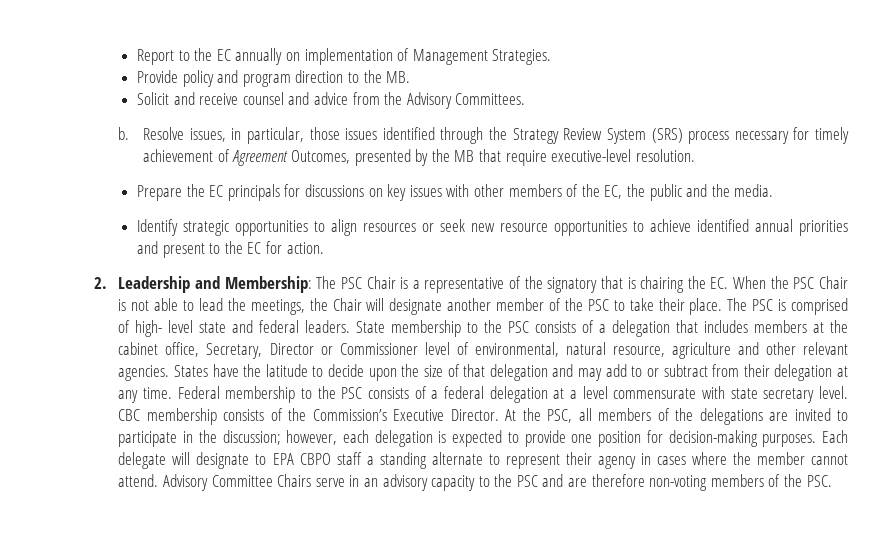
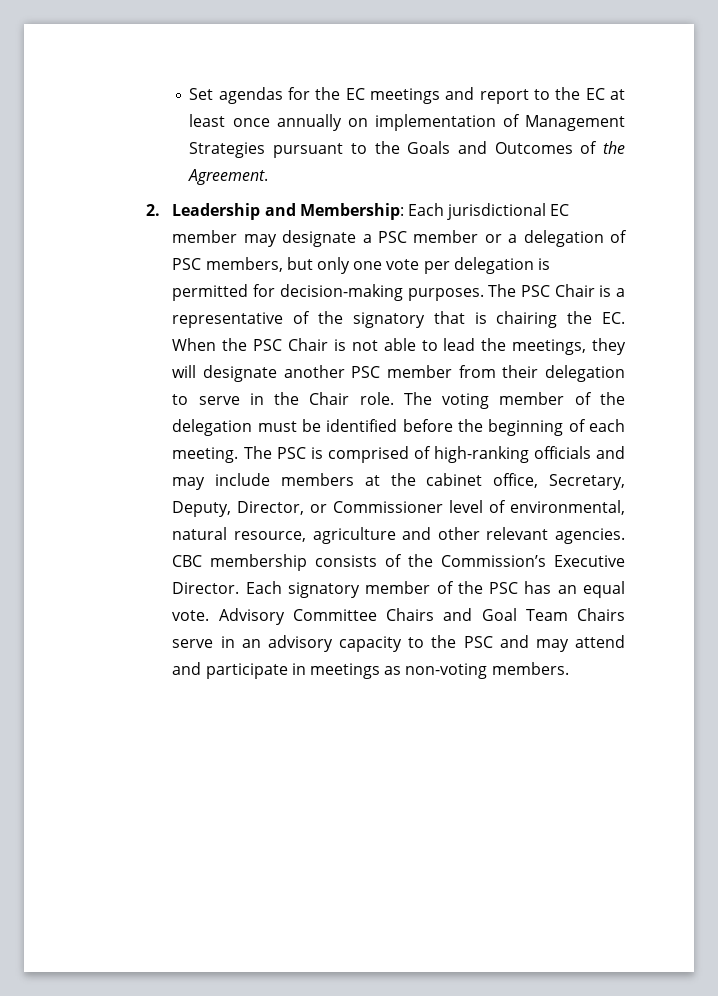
- Report to the EC annually on implementation of Management Strategies.
- Provide policy and program direction to the MB.
- Solicit and receive counsel and advice from the Advisory Committees.
- b. Resolve issues, in particular, those issues identified through the Strategy Review System (SRS) process necessary for timely achievement of Agreement Outcomes, presented by the MB that require executive-level resolution.
- Prepare the EC principals for discussions on key issues with other members of the EC, the public and the media.
- Identify strategic opportunities to align resources or seek new resource opportunities to achieve identified annual priorities and present to the EC for action.
- 2. Leadership and Membership: The PSC Chair is a representative of the signatory that is chairing the EC. When the PSC Chair is not able to lead the meetings, the Chair will designate another member of the PSC to take their place.
+ Set agendas for the EC meetings and report to the EC at least once annually on implementation of Management Strategies pursuant to the Goals and Outcomes of the Agreement.
+ 2. Leadership and Membership: Each jurisdictional EC member may designate a PSC member or a delegation of PSC members, but only one vote per delegation is permitted for decision-making purposes. The PSC Chair is a representative of the signatory that is chairing the EC. When the PSC Chair is not able to lead the meetings, they will designate another PSC member from their delegation to serve in the Chair role. The voting member of the delegation must be identified before the beginning of each meeting.
- The PSC is comprised of high- level state and federal leaders. State membership to the PSC consists of a delegation that includes members at the cabinet office, Secretary, Director or Commissioner level of environmental, natural resource, agriculture and other relevant agencies.
+ The PSC is comprised of high-ranking officials and may include members at the cabinet office, Secretary, Deputy, Director, or Commissioner level of environmental, natural resource, agriculture and other relevant agencies.
- States have the latitude to decide upon the size of that delegation and may add to or subtract from their delegation at any time. Federal membership to the PSC consists of a federal delegation at a level commensurate with state secretary level.
- At the PSC, all members of the delegations are invited to participate in the discussion; however, each delegation is expected to provide one position for decision-making purposes. Each delegate will designate to EPA CBPO staff a standing alternate to represent their agency in cases where the member cannot attend. Advisory Committee Chairs serve in an advisory capacity to the PSC and are therefore non-voting members of the PSC.
+ Each signatory member of the PSC has an equal vote. Advisory Committee Chairs and Goal Team Chairs serve in an advisory capacity to the PSC and may attend and participate in meetings as non-voting members.

